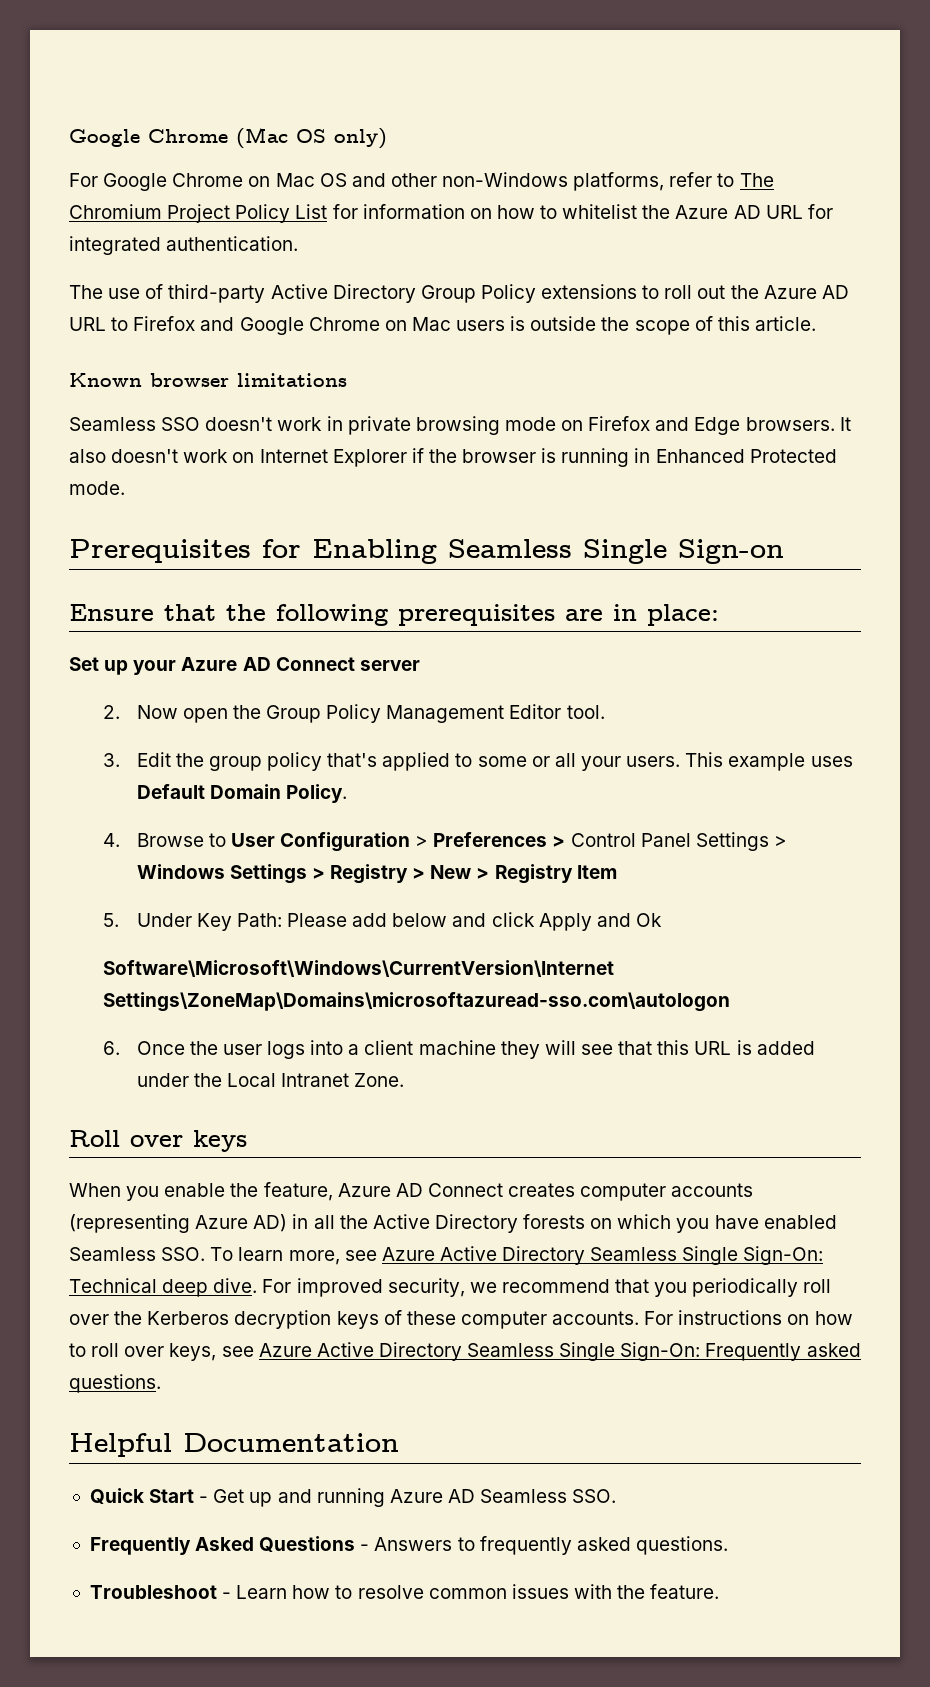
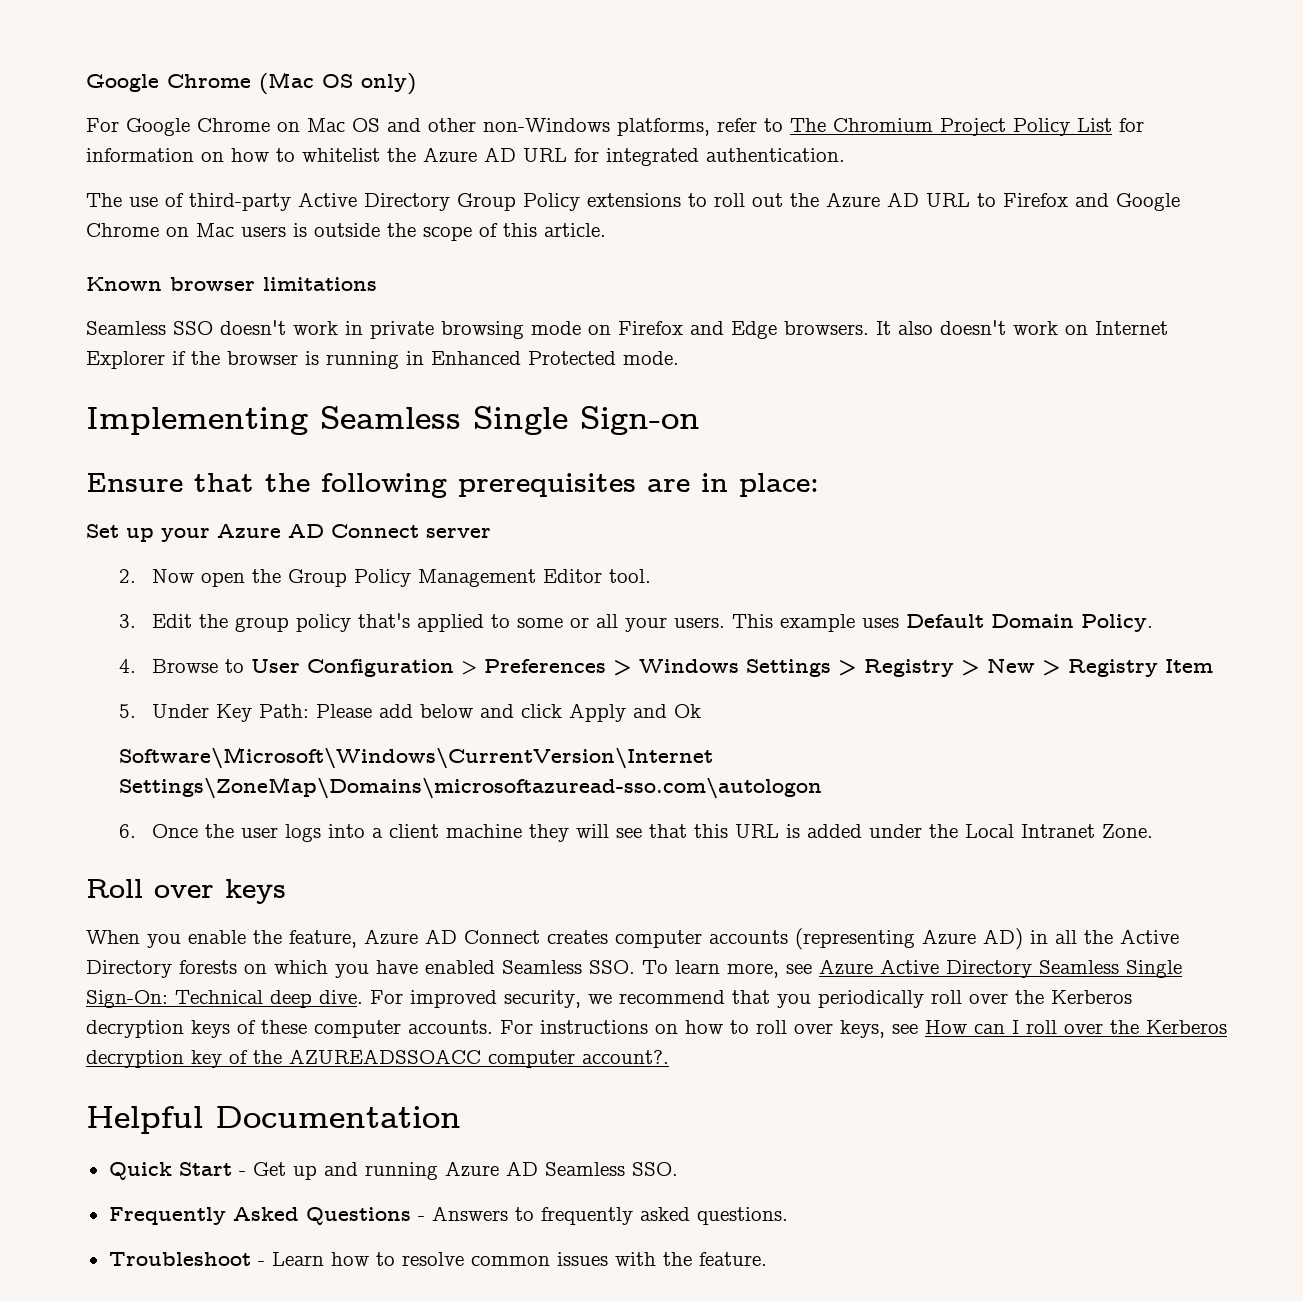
- Prerequisites for Enabling Seamless Single Sign-on
+ Implementing Seamless Single Sign-on
- 4. Browse to User Configuration > Preferences > Control Panel Settings > Windows Settings > Registry > New > Registry Item
+ 4. Browse to User Configuration > Preferences > Windows Settings > Registry > New > Registry Item
- For instructions on how to roll over keys, see Azure Active Directory Seamless Single Sign-On: Frequently asked questions.
+ For instructions on how to roll over keys, see How can I roll over the Kerberos decryption key of the AZUREADSSOACC computer account?.

